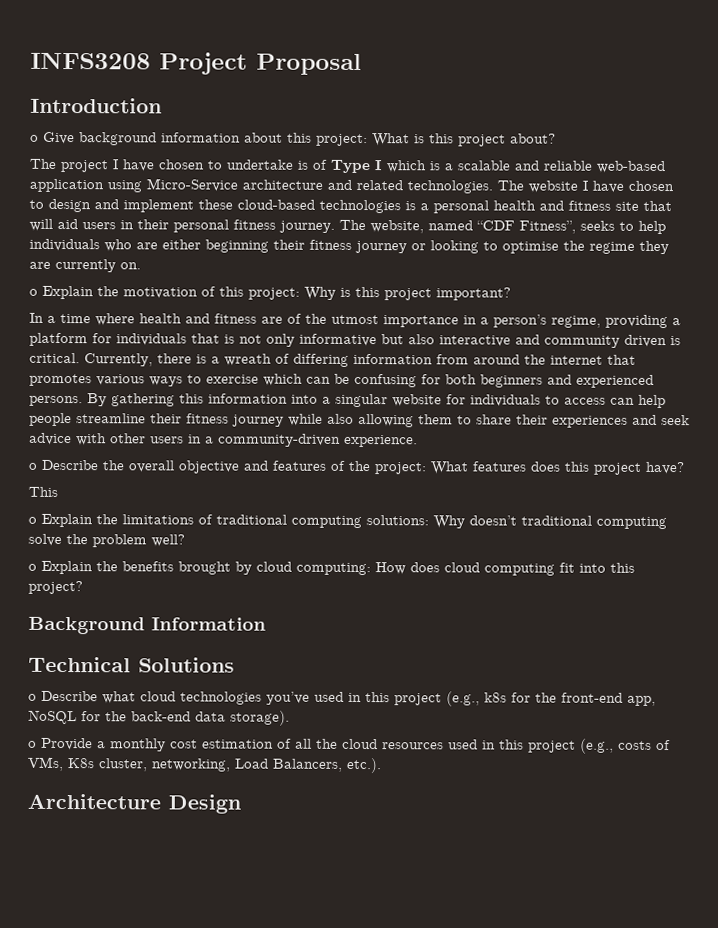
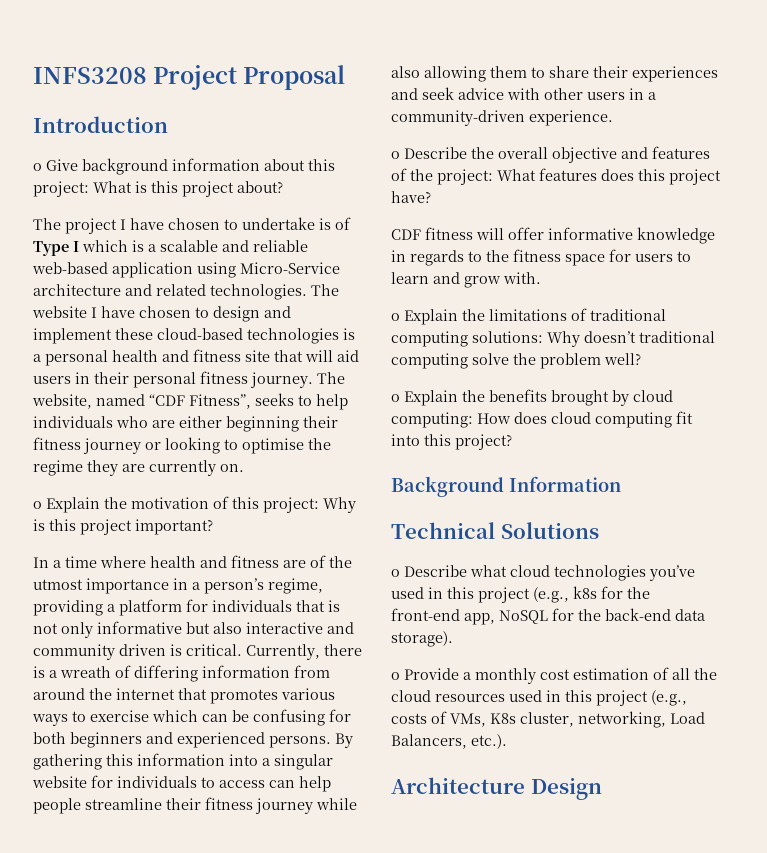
- This
+ CDF fitness will offer informative knowledge in regards to the fitness space for users to learn and grow with.

